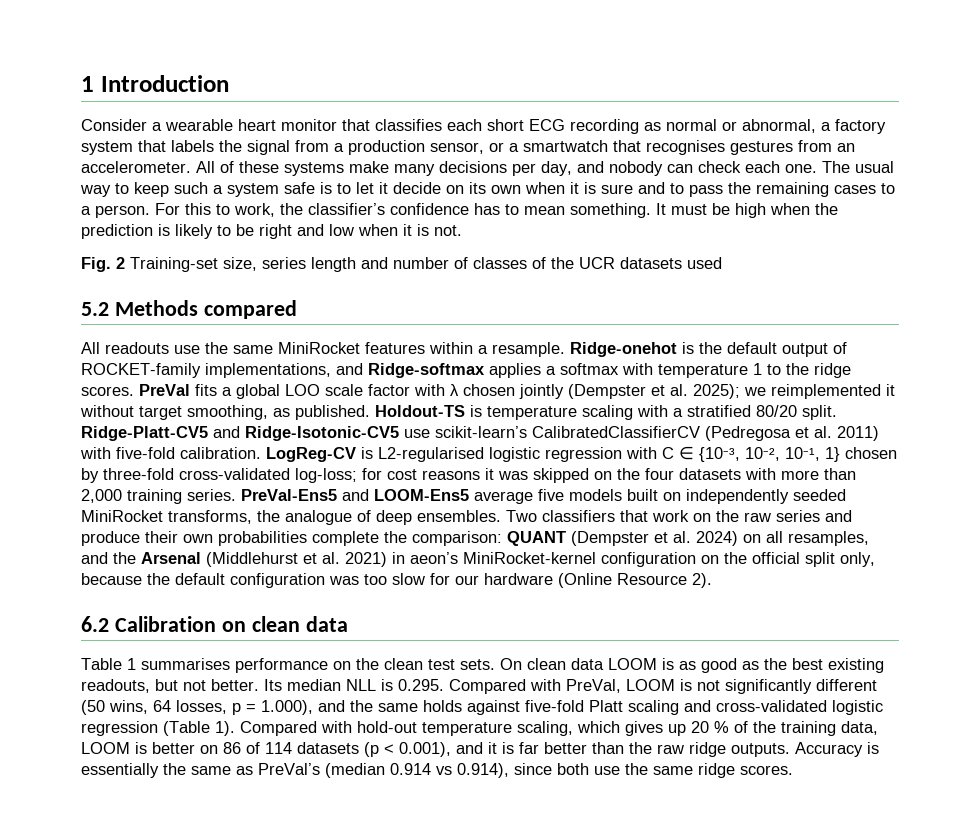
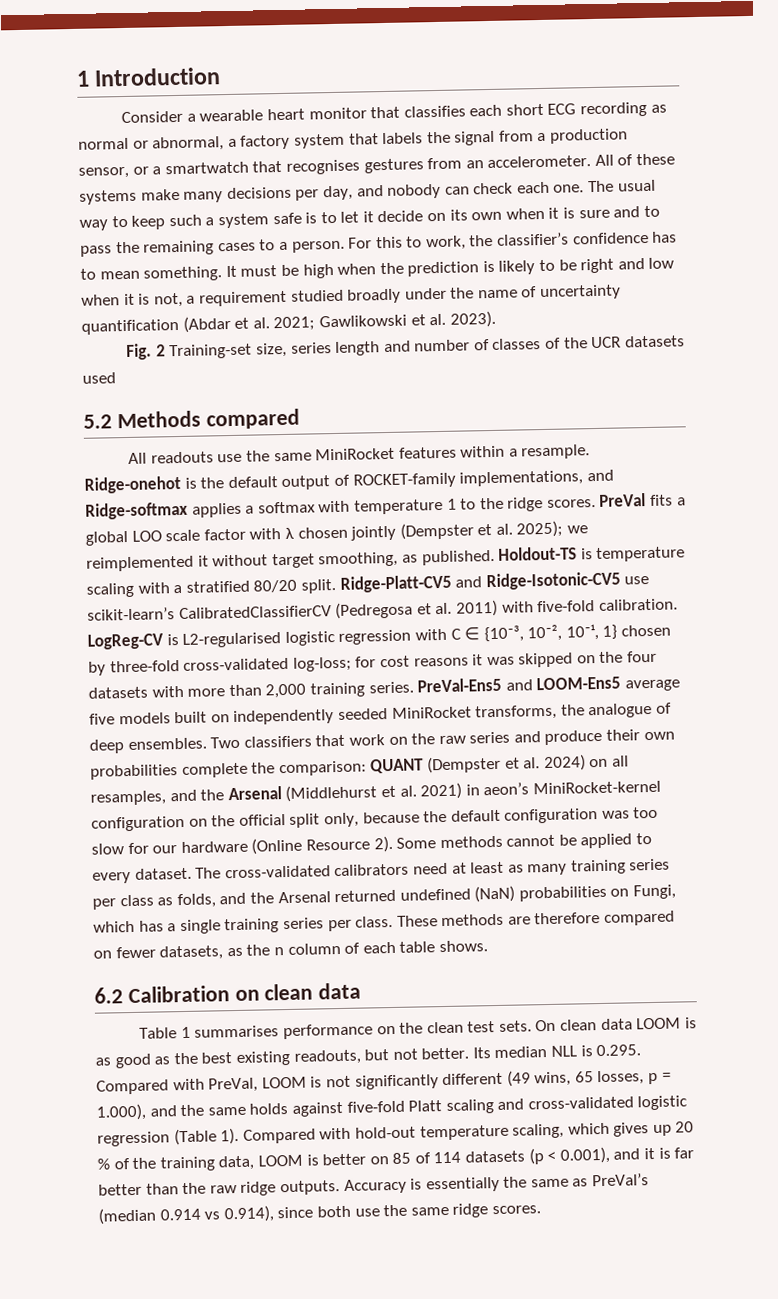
- It must be high when the prediction is likely to be right and low when it is not.
+ It must be high when the prediction is likely to be right and low when it is not, a requirement studied broadly under the name of uncertainty quantification (Abdar et al. 2021; Gawlikowski et al. 2023).
+ Some methods cannot be applied to every dataset. The cross-validated calibrators need at least as many training series per class as folds, and the Arsenal returned undefined (NaN) probabilities on Fungi, which has a single training series per class. These methods are therefore compared on fewer datasets, as the n column of each table shows.
- Its median NLL is 0.295. Compared with PreVal, LOOM is not significantly different (50 wins, 64 losses, p = 1.000), and the same holds against five-fold Platt scaling and cross-validated logistic regression (Table 1).
+ Its median NLL is 0.295. Compared with PreVal, LOOM is not significantly different (49 wins, 65 losses, p = 1.000), and the same holds against five-fold Platt scaling and cross-validated logistic regression (Table 1).
- Compared with hold-out temperature scaling, which gives up 20 % of the training data, LOOM is better on 86 of 114 datasets (p < 0.001), and it is far better than the raw ridge outputs.
+ Compared with hold-out temperature scaling, which gives up 20 % of the training data, LOOM is better on 85 of 114 datasets (p < 0.001), and it is far better than the raw ridge outputs.

